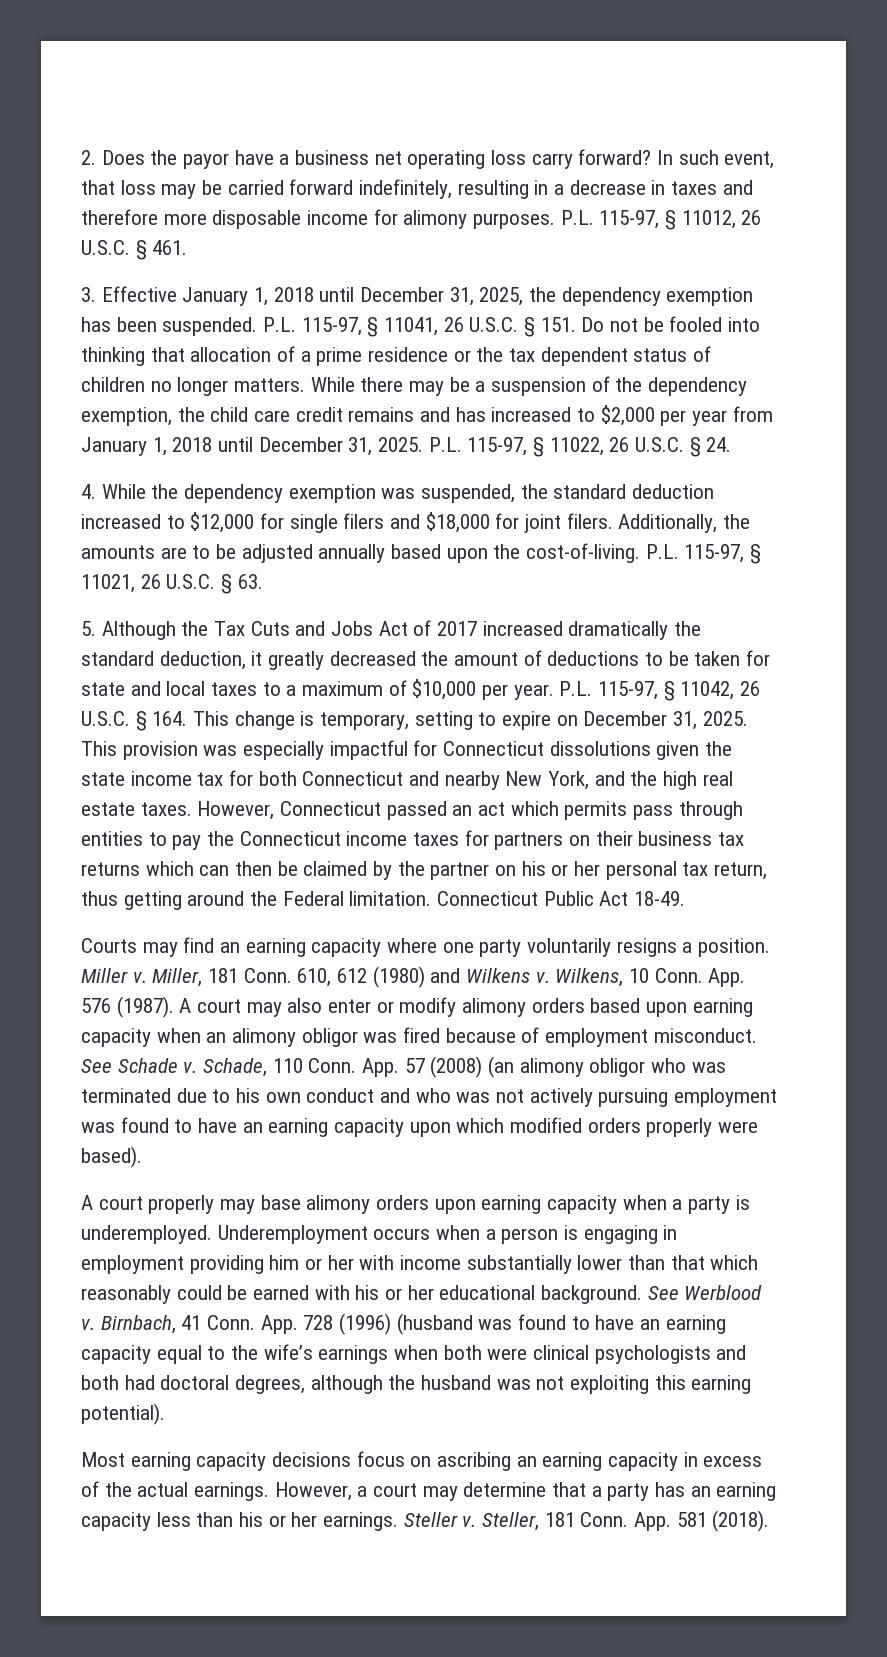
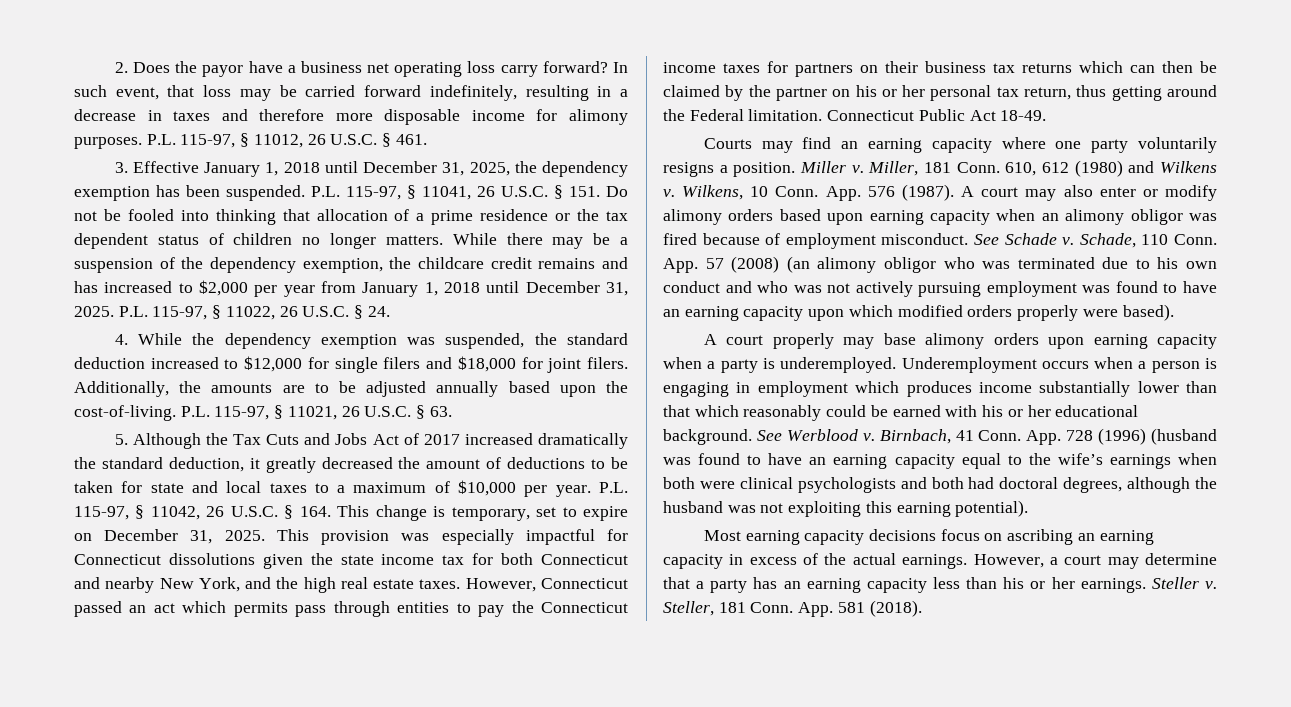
- While there may be a suspension of the dependency exemption, the child care credit remains and has increased to $2,000 per year from January 1, 2018 until December 31, 2025.
+ While there may be a suspension of the dependency exemption, the childcare credit remains and has increased to $2,000 per year from January 1, 2018 until December 31, 2025.
- P.L. 115-97, § 11042, 26 U.S.C. § 164. This change is temporary, setting to expire on December 31, 2025.
+ P.L. 115-97, § 11042, 26 U.S.C. § 164. This change is temporary, set to expire on December 31, 2025.
- Underemployment occurs when a person is engaging in employment providing him or her with income substantially lower than that which reasonably could be earned with his or her educational background.
+ Underemployment occurs when a person is engaging in employment which produces income substantially lower than that which reasonably could be earned with his or her educational background.

